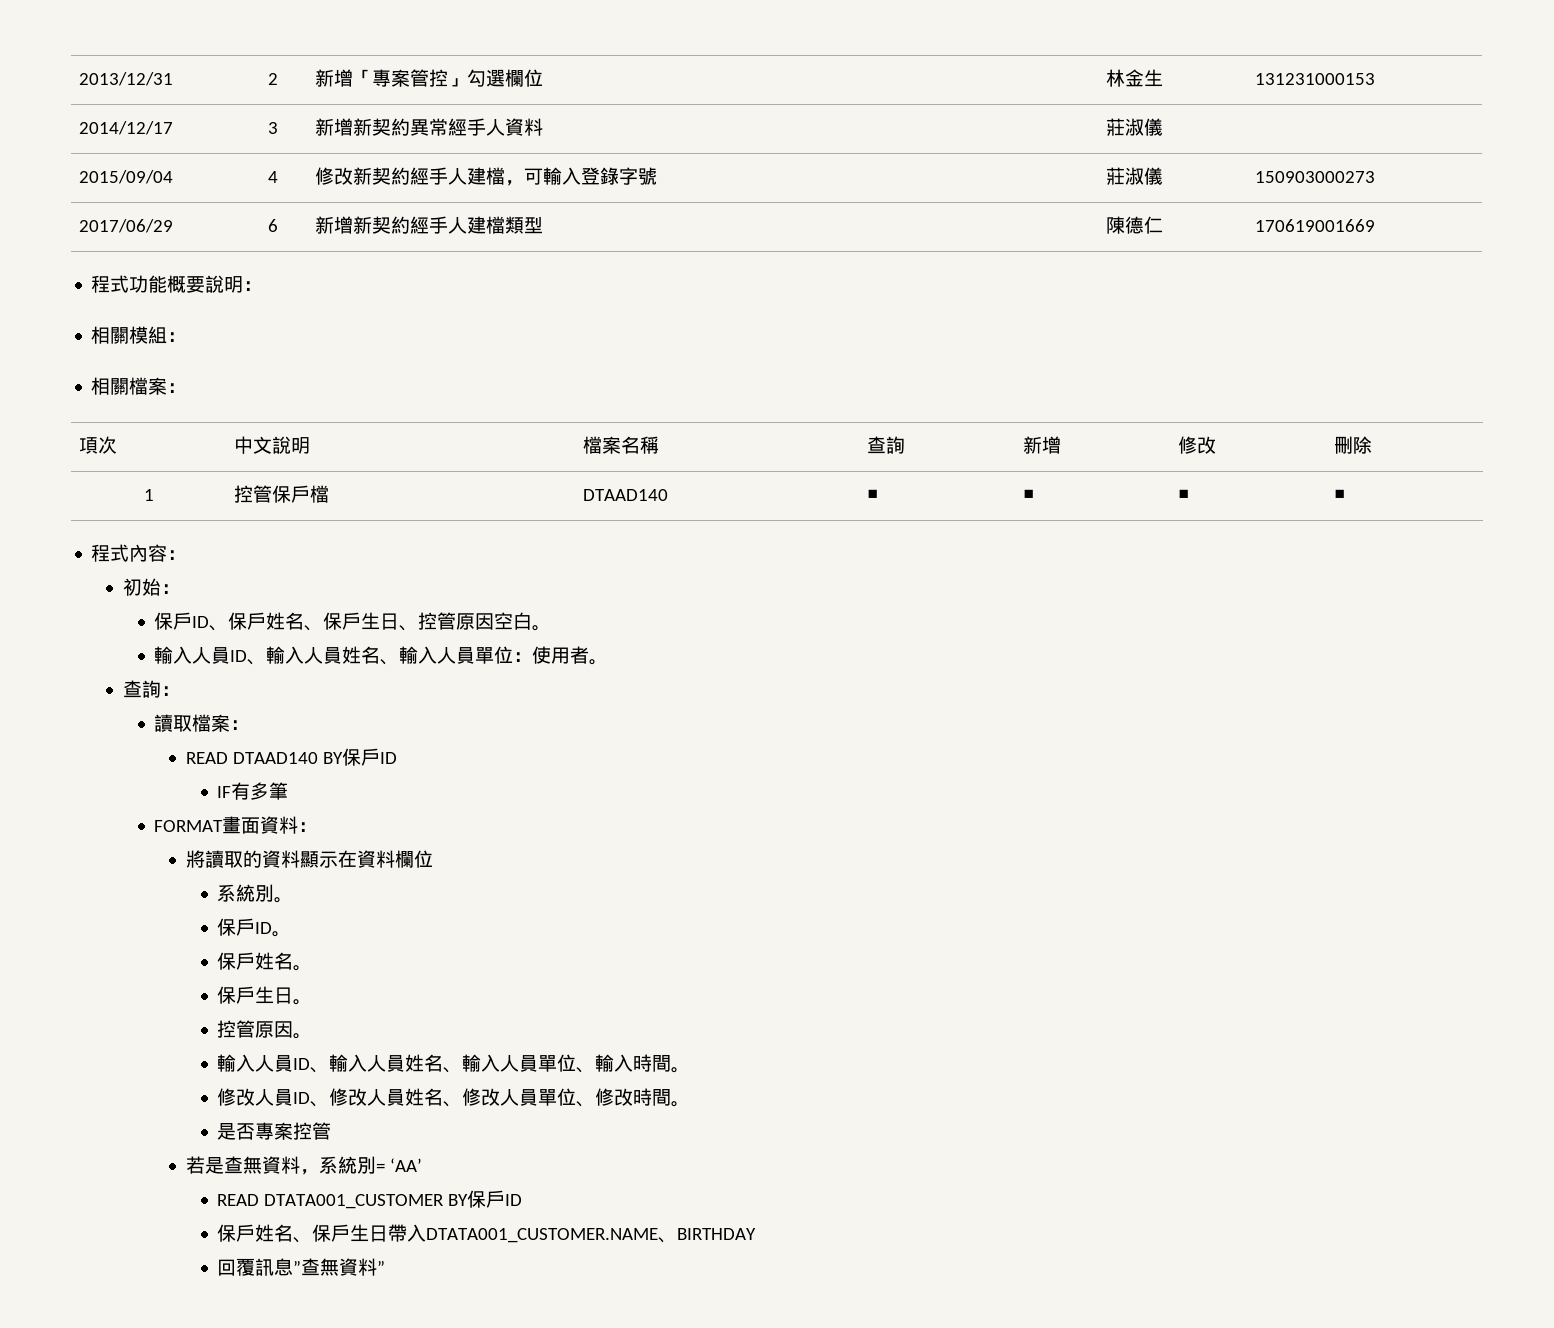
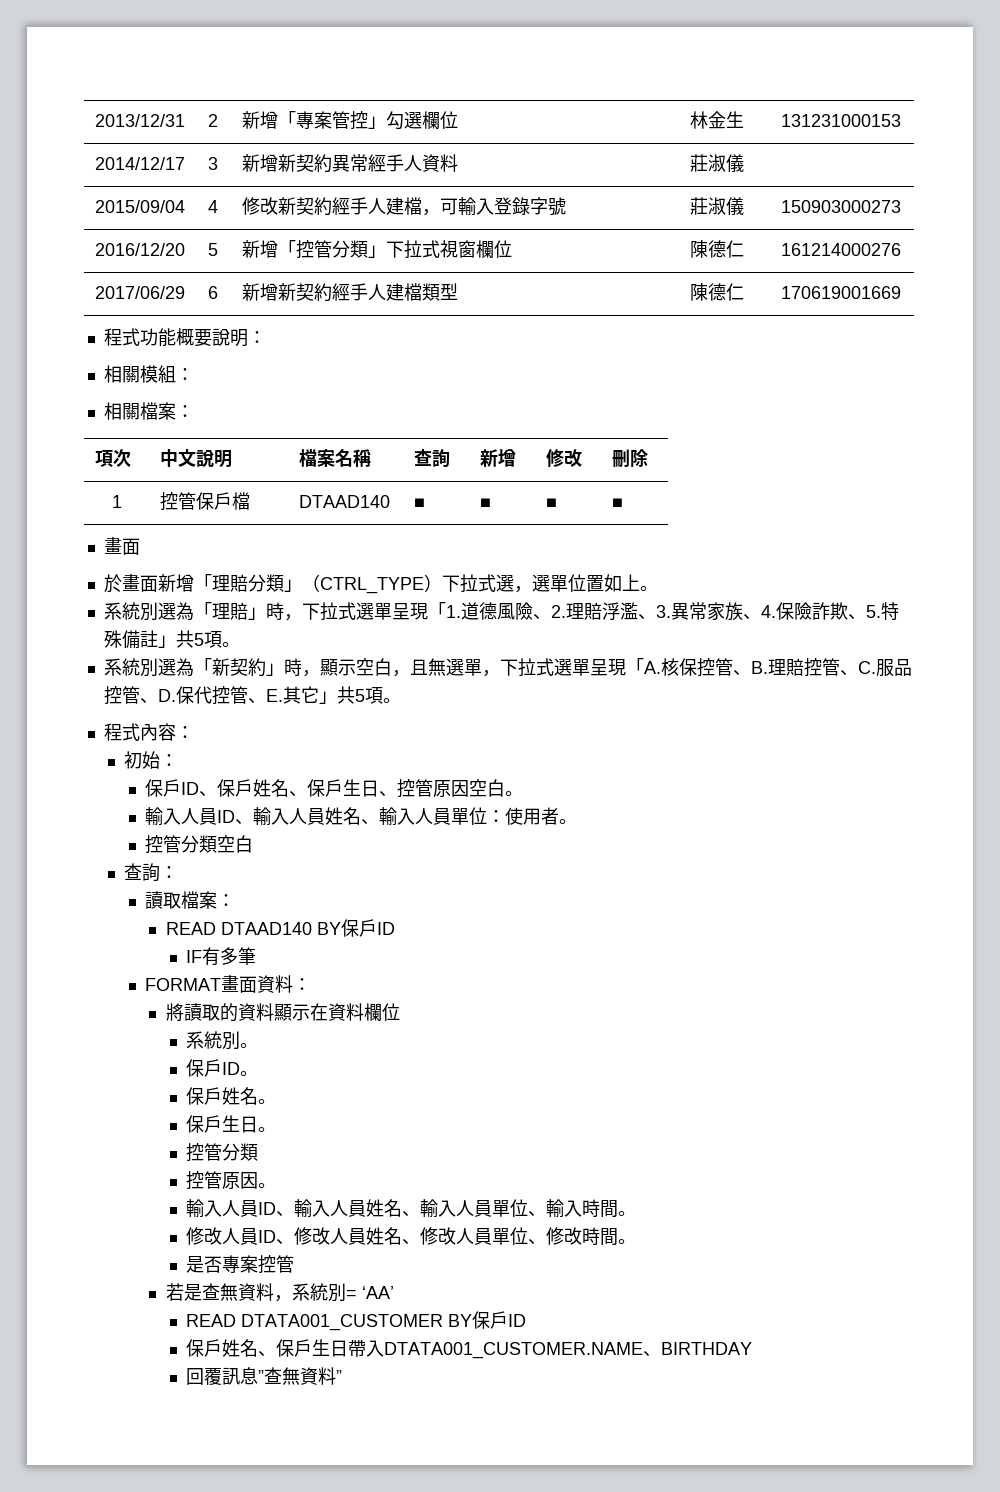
+ 2016/12/20 | 5 | 新增「控管分類」下拉式視窗欄位 | 陳德仁 | 161214000276
  1 | 控管保戶檔 | DTAAD140 | ■ | ■ | ■ | ■
+ 畫面
+ 於畫面新增「理賠分類」（CTRL_TYPE）下拉式選，選單位置如上。
+ 系統別選為「理賠」時，下拉式選單呈現「1.道德風險、2.理賠浮濫、3.異常家族、4.保險詐欺、5.特殊備註」共5項。
+ 系統別選為「新契約」時，顯示空白，且無選單，下拉式選單呈現「A.核保控管、B.理賠控管、C.服品控管、D.保代控管、E.其它」共5項。
+ 控管分類空白
  保戶生日。
+ 控管分類

